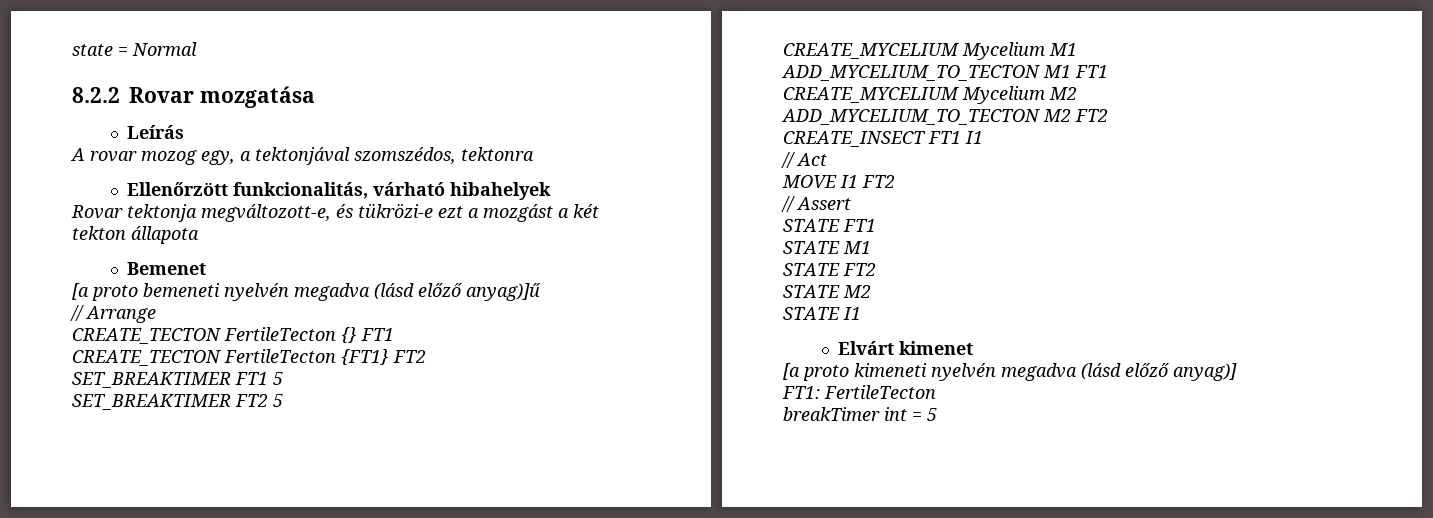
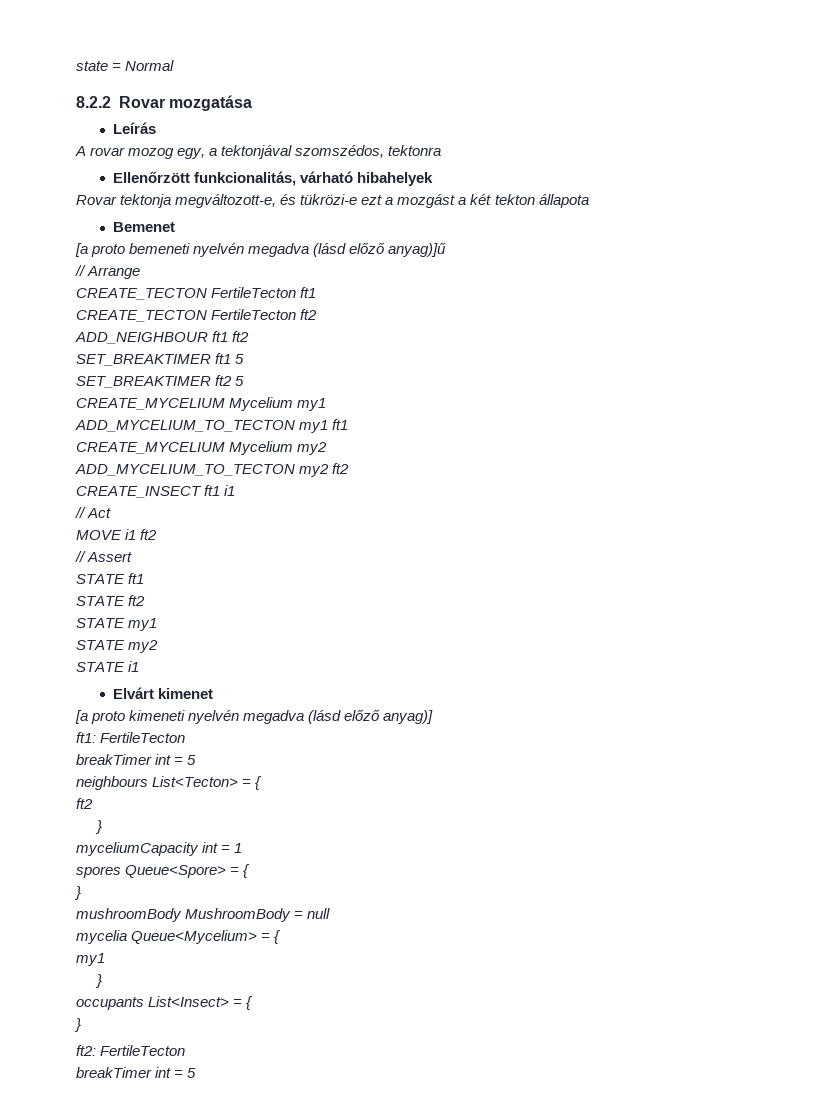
- CREATE_TECTON FertileTecton {} FT1
- CREATE_TECTON FertileTecton {FT1} FT2
- SET_BREAKTIMER FT1 5
+ CREATE_TECTON FertileTecton ft1
+ CREATE_TECTON FertileTecton ft2
+ ADD_NEIGHBOUR ft1 ft2
+ SET_BREAKTIMER ft1 5
- SET_BREAKTIMER FT2 5
+ SET_BREAKTIMER ft2 5
- CREATE_MYCELIUM Mycelium M1
- ADD_MYCELIUM_TO_TECTON M1 FT1
- CREATE_MYCELIUM Mycelium M2
- ADD_MYCELIUM_TO_TECTON M2 FT2
+ CREATE_MYCELIUM Mycelium my1
+ ADD_MYCELIUM_TO_TECTON my1 ft1
+ CREATE_MYCELIUM Mycelium my2
+ ADD_MYCELIUM_TO_TECTON my2 ft2
- CREATE_INSECT FT1 I1
+ CREATE_INSECT ft1 i1
- MOVE I1 FT2
+ MOVE i1 ft2
- STATE FT1
- STATE M1
- STATE FT2
- STATE M2
- STATE I1
+ STATE ft1
+ STATE ft2
+ STATE my1
+ STATE my2
+ STATE i1
- FT1: FertileTecton
+ ft1: FertileTecton
+ breakTimer int = 5
+ neighbours List<Tecton> = {
+ ft2
+ }
+ myceliumCapacity int = 1
+ spores Queue<Spore> = {
+ }
+ mushroomBody MushroomBody = null
+ mycelia Queue<Mycelium> = {
+ my1
+ }
+ occupants List<Insect> = {
+ }
+ ft2: FertileTecton

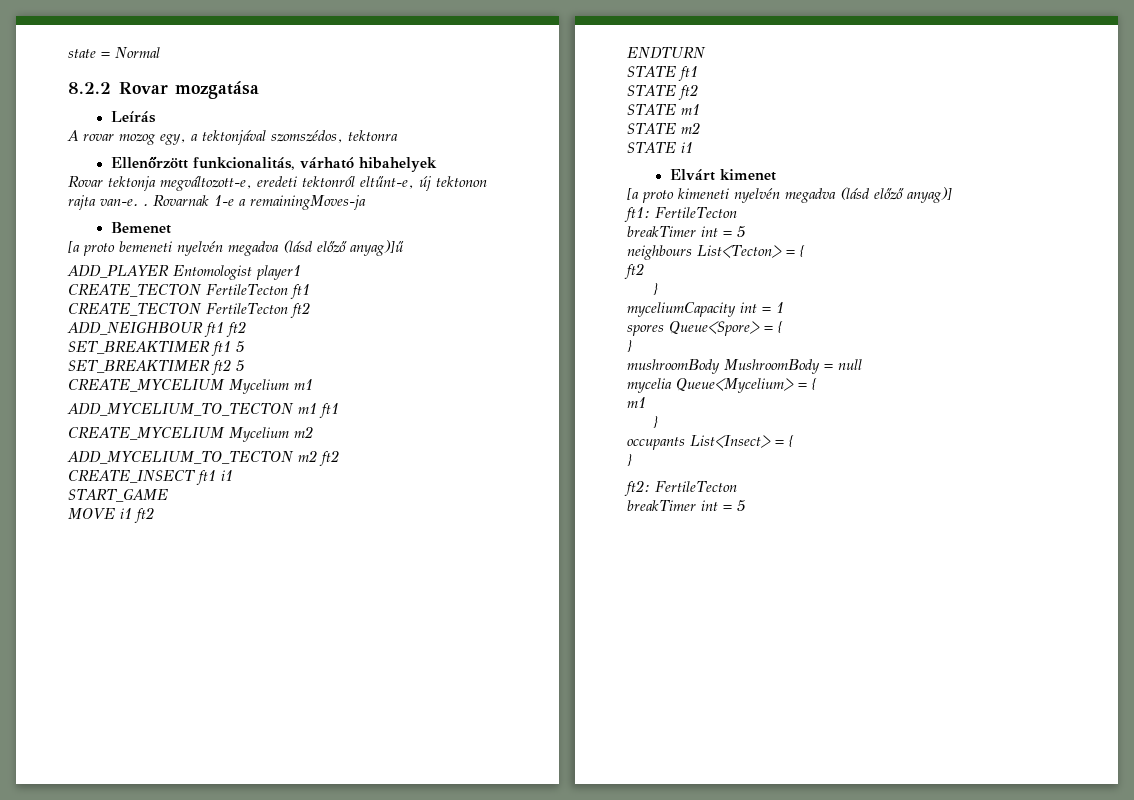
- Rovar tektonja megváltozott-e, és tükrözi-e ezt a mozgást a két tekton állapota
+ Rovar tektonja megváltozott-e, eredeti tektonról eltűnt-e, új tektonon rajta van-e. . Rovarnak 1-e a remainingMoves-ja
- // Arrange
+ ADD_PLAYER Entomologist player1
- CREATE_MYCELIUM Mycelium my1
- ADD_MYCELIUM_TO_TECTON my1 ft1
+ CREATE_MYCELIUM Mycelium m1
+ ADD_MYCELIUM_TO_TECTON m1 ft1
- CREATE_MYCELIUM Mycelium my2
- ADD_MYCELIUM_TO_TECTON my2 ft2
+ CREATE_MYCELIUM Mycelium m2
+ ADD_MYCELIUM_TO_TECTON m2 ft2
- // Act
+ START_GAME
- // Assert
+ ENDTURN
- STATE my1
- STATE my2
+ STATE m1
+ STATE m2
  mycelia Queue<Mycelium> = {
- my1
+ m1

